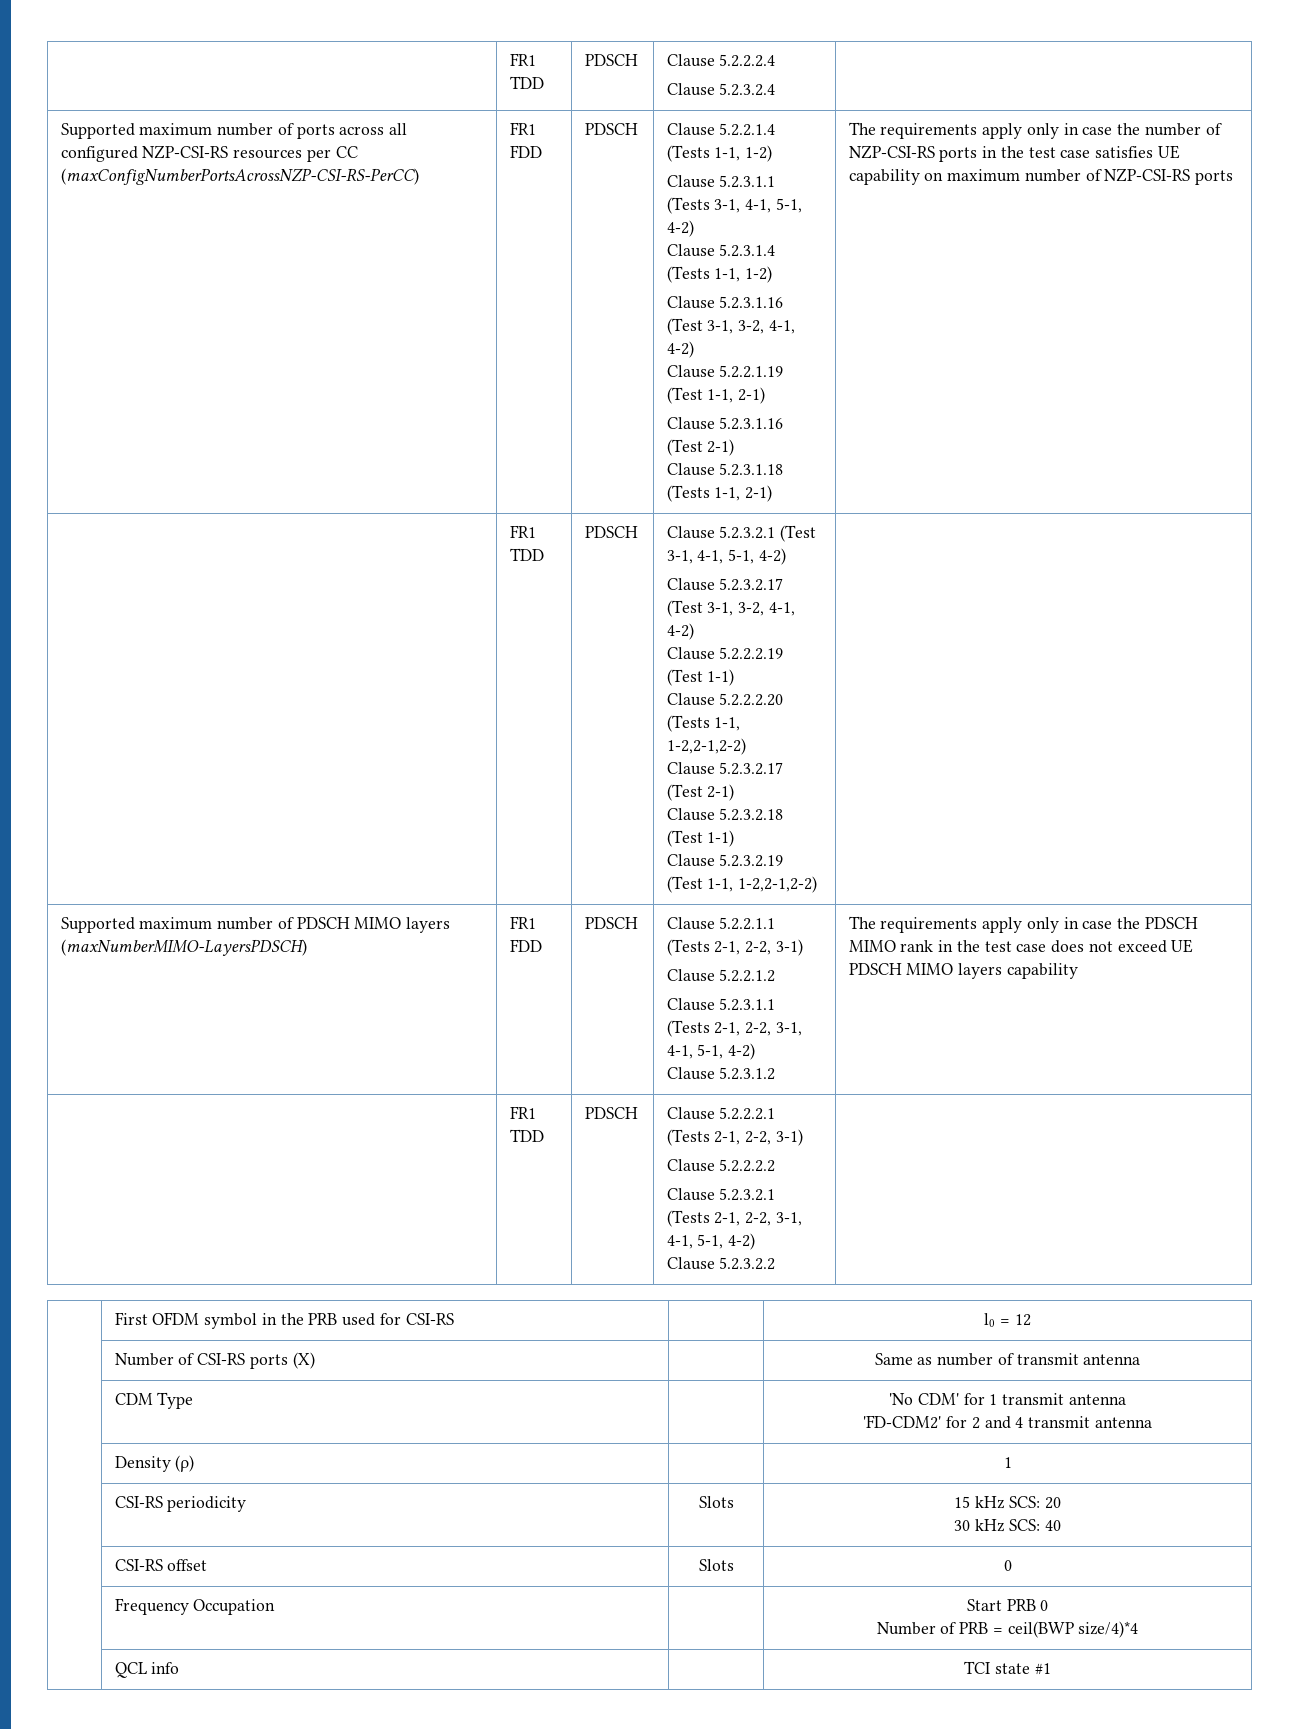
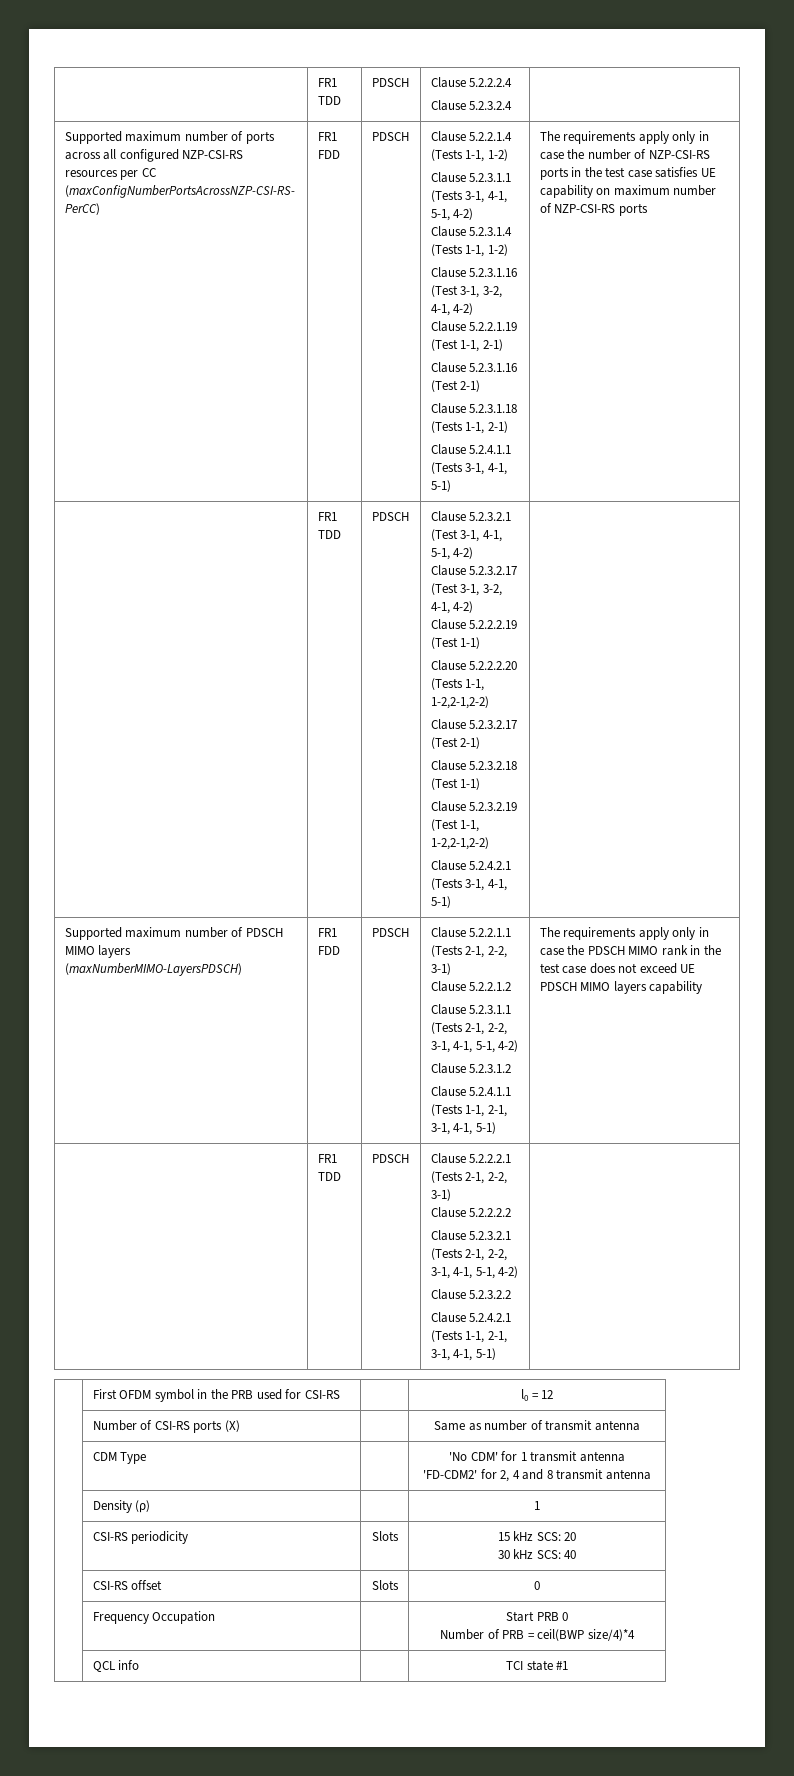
+ Clause 5.2.4.1.1 (Tests 3-1, 4-1, 5-1)
+ Clause 5.2.4.2.1 (Tests 3-1, 4-1, 5-1)
+ Clause 5.2.4.1.1 (Tests 1-1, 2-1, 3-1, 4-1, 5-1)
  | FR1 TDD | PDSCH | Clause 5.2.2.2.1 (Tests 2-1, 2-2, 3-1)
  Clause 5.2.2.2.2
  Clause 5.2.3.2.1 (Tests 2-1, 2-2, 3-1, 4-1, 5-1, 4-2)
- Clause 5.2.3.2.2 |
+ Clause 5.2.3.2.2
+ Clause 5.2.4.2.1 (Tests 1-1, 2-1, 3-1, 4-1, 5-1) |
  | CDM Type | | 'No CDM' for 1 transmit antenna
- 'FD-CDM2' for 2 and 4 transmit antenna
+ 'FD-CDM2' for 2, 4 and 8 transmit antenna

